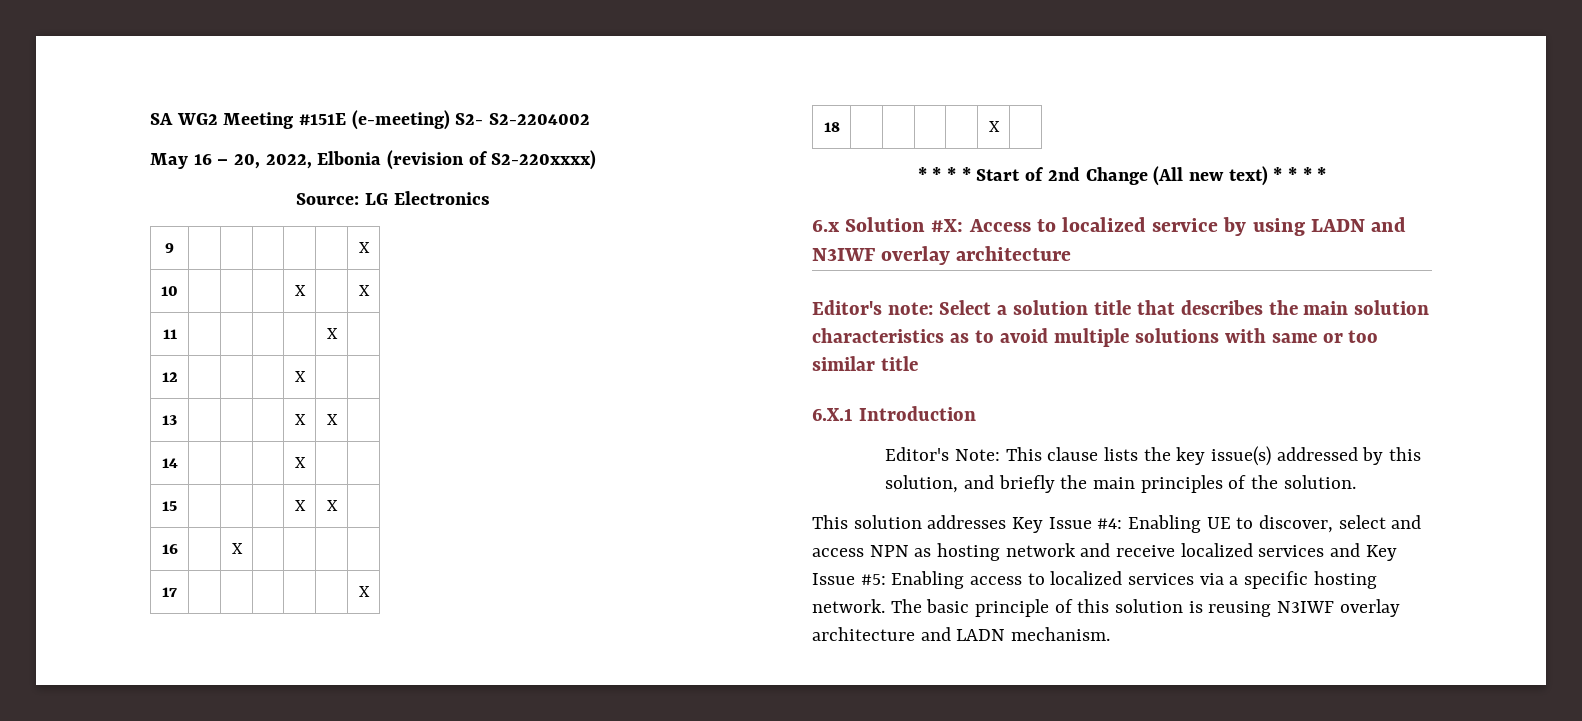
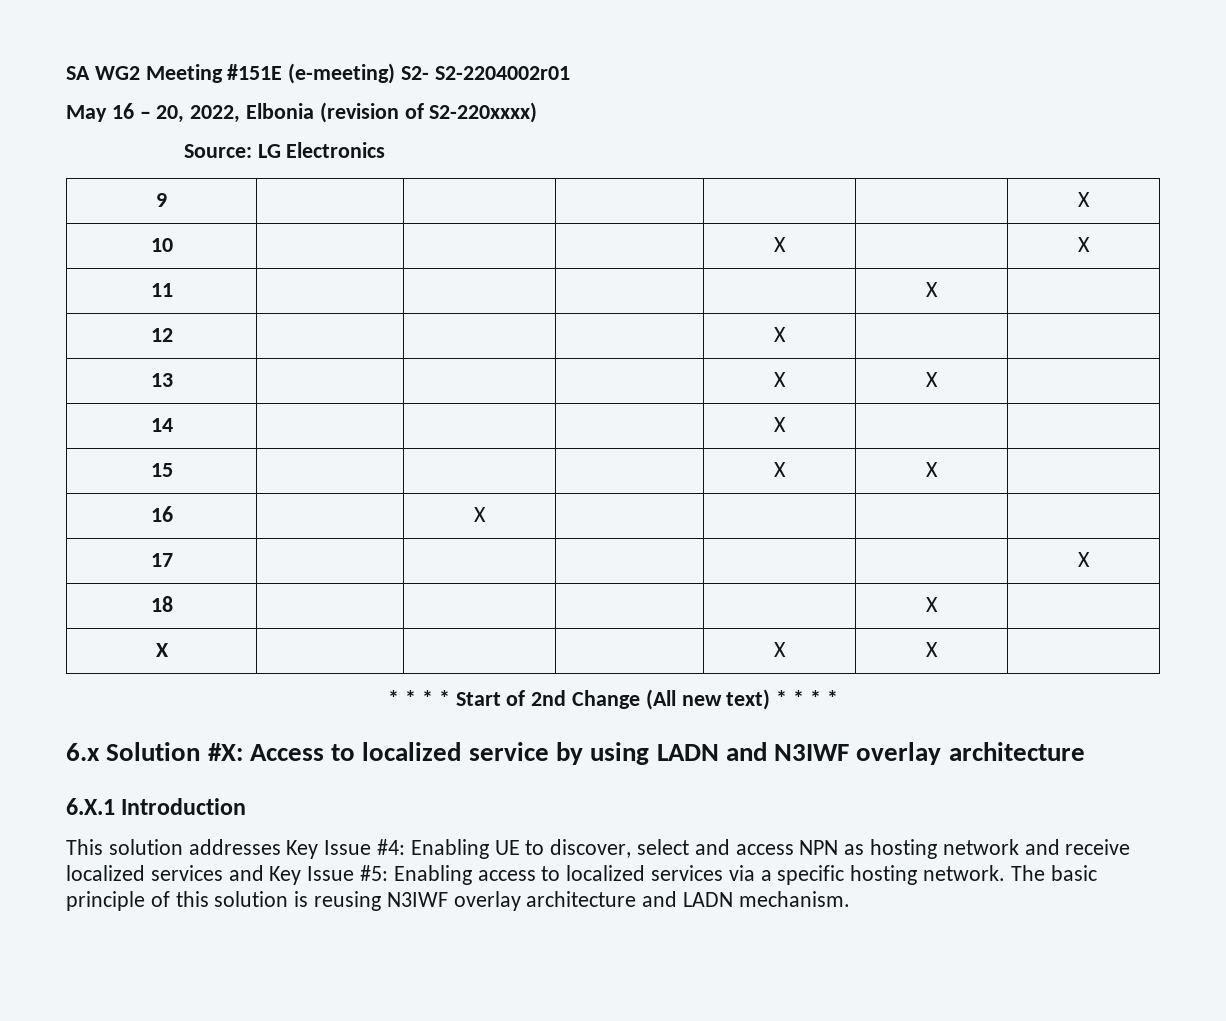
- SA WG2 Meeting #151E (e-meeting) S2- S2-2204002
+ SA WG2 Meeting #151E (e-meeting) S2- S2-2204002r01
+ X | | | | X | X |
- Editor's note: Select a solution title that describes the main solution characteristics as to avoid multiple solutions with same or too similar title
  6.X.1 Introduction
- Editor's Note: This clause lists the key issue(s) addressed by this solution, and briefly the main principles of the solution.

